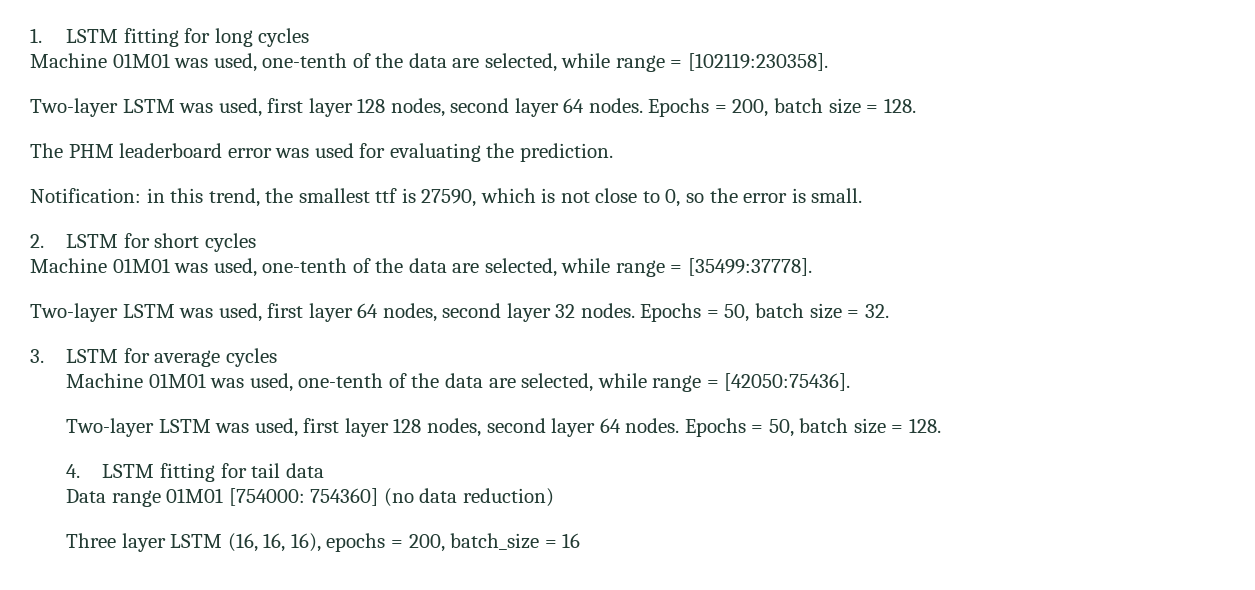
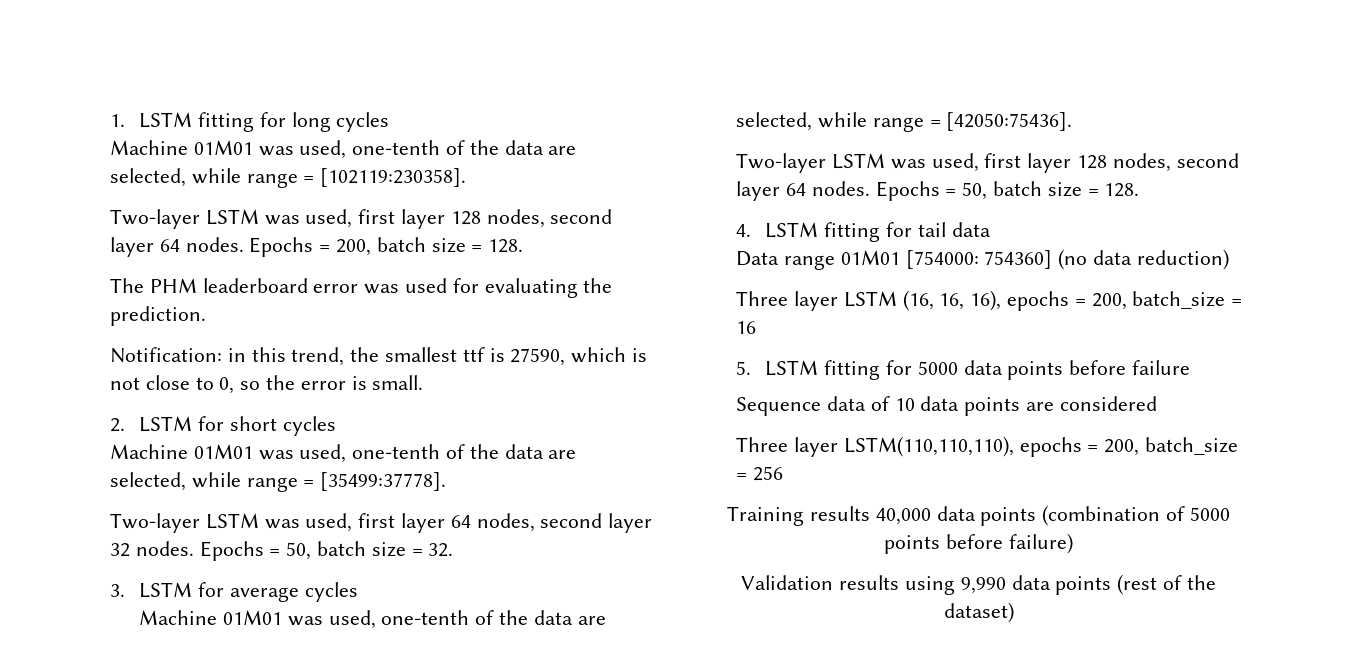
+ 5. LSTM fitting for 5000 data points before failure
+ Sequence data of 10 data points are considered
+ Three layer LSTM(110,110,110), epochs = 200, batch_size = 256
+ Training results 40,000 data points (combination of 5000 points before failure)
+ Validation results using 9,990 data points (rest of the dataset)

